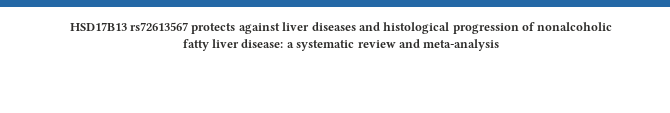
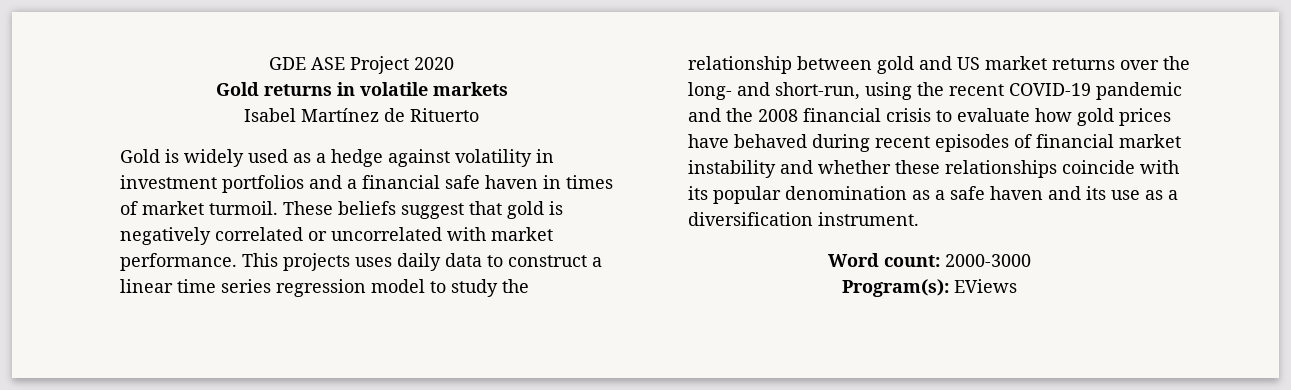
- HSD17B13 rs72613567 protects against liver diseases and histological progression of nonalcoholic fatty liver disease: a systematic review and meta-analysis
+ GDE ASE Project 2020
+ Gold returns in volatile markets
+ Isabel Martínez de Rituerto
+ Gold is widely used as a hedge against volatility in investment portfolios and a financial safe haven in times of market turmoil. These beliefs suggest that gold is negatively correlated or uncorrelated with market performance. This projects uses daily data to construct a linear time series regression model to study the relationship between gold and US market returns over the long- and short-run, using the recent COVID-19 pandemic and the 2008 financial crisis to evaluate how gold prices have behaved during recent episodes of financial market instability and whether these relationships coincide with its popular denomination as a safe haven and its use as a diversification instrument.
+ Word count: 2000-3000
+ Program(s): EViews

